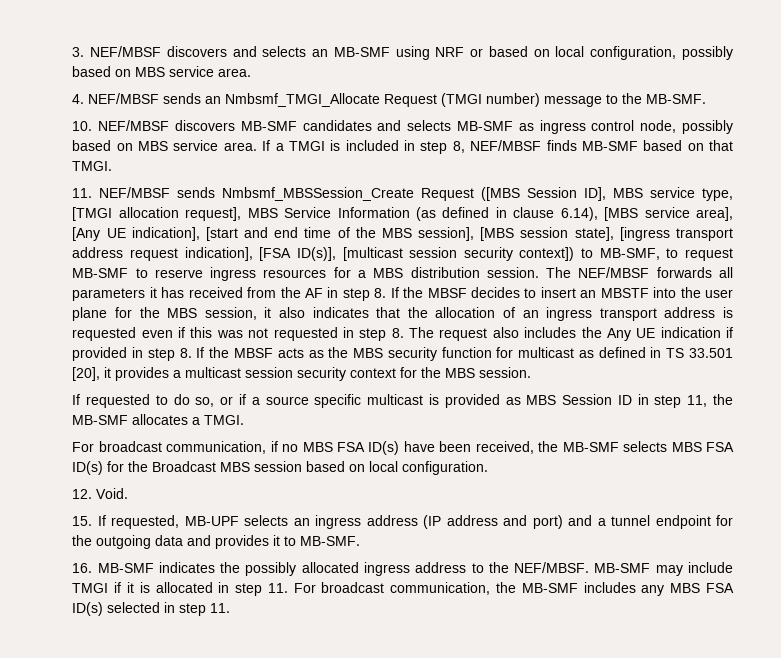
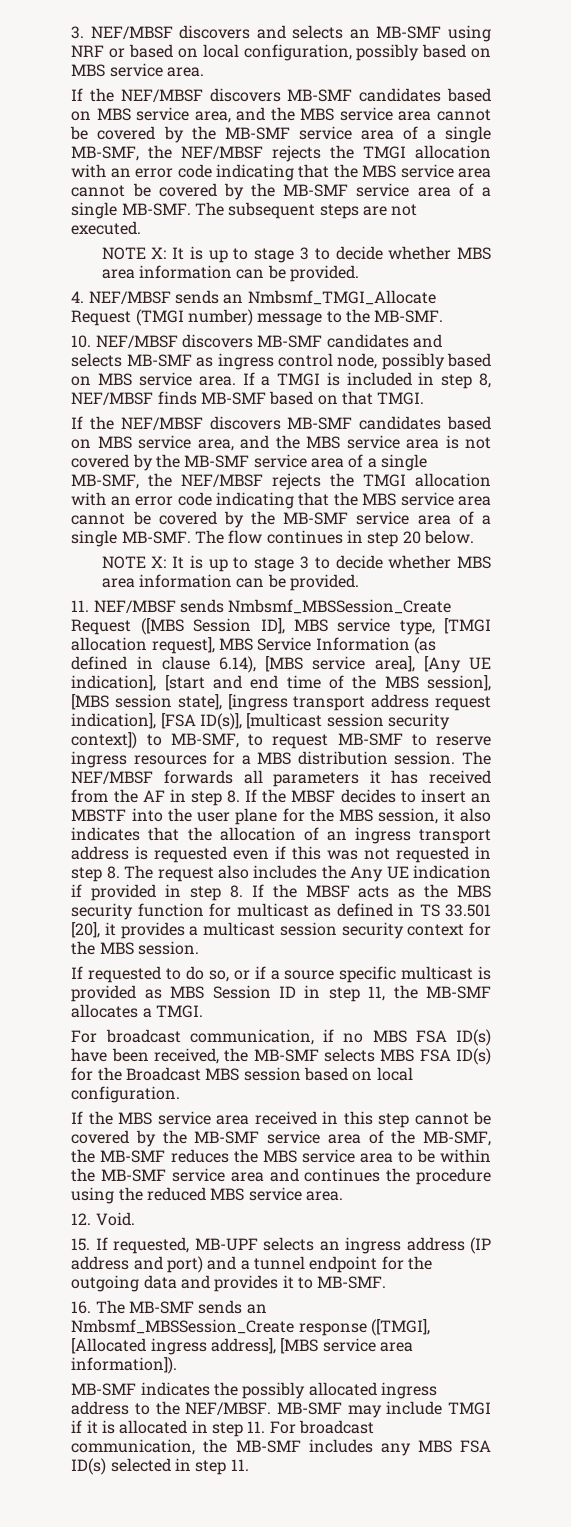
+ If the NEF/MBSF discovers MB-SMF candidates based on MBS service area, and the MBS service area cannot be covered by the MB-SMF service area of a single MB-SMF, the NEF/MBSF rejects the TMGI allocation with an error code indicating that the MBS service area cannot be covered by the MB-SMF service area of a single MB-SMF. The subsequent steps are not executed.
+ NOTE X: It is up to stage 3 to decide whether MBS area information can be provided.
+ If the NEF/MBSF discovers MB-SMF candidates based on MBS service area, and the MBS service area is not covered by the MB-SMF service area of a single MB-SMF, the NEF/MBSF rejects the TMGI allocation with an error code indicating that the MBS service area cannot be covered by the MB-SMF service area of a single MB-SMF. The flow continues in step 20 below.
+ NOTE X: It is up to stage 3 to decide whether MBS area information can be provided.
+ If the MBS service area received in this step cannot be covered by the MB-SMF service area of the MB-SMF, the MB-SMF reduces the MBS service area to be within the MB-SMF service area and continues the procedure using the reduced MBS service area.
- 16. MB-SMF indicates the possibly allocated ingress address to the NEF/MBSF.
+ 16. The MB-SMF sends an Nmbsmf_MBSSession_Create response ([TMGI], [Allocated ingress address], [MBS service area information]).
+ MB-SMF indicates the possibly allocated ingress address to the NEF/MBSF.

